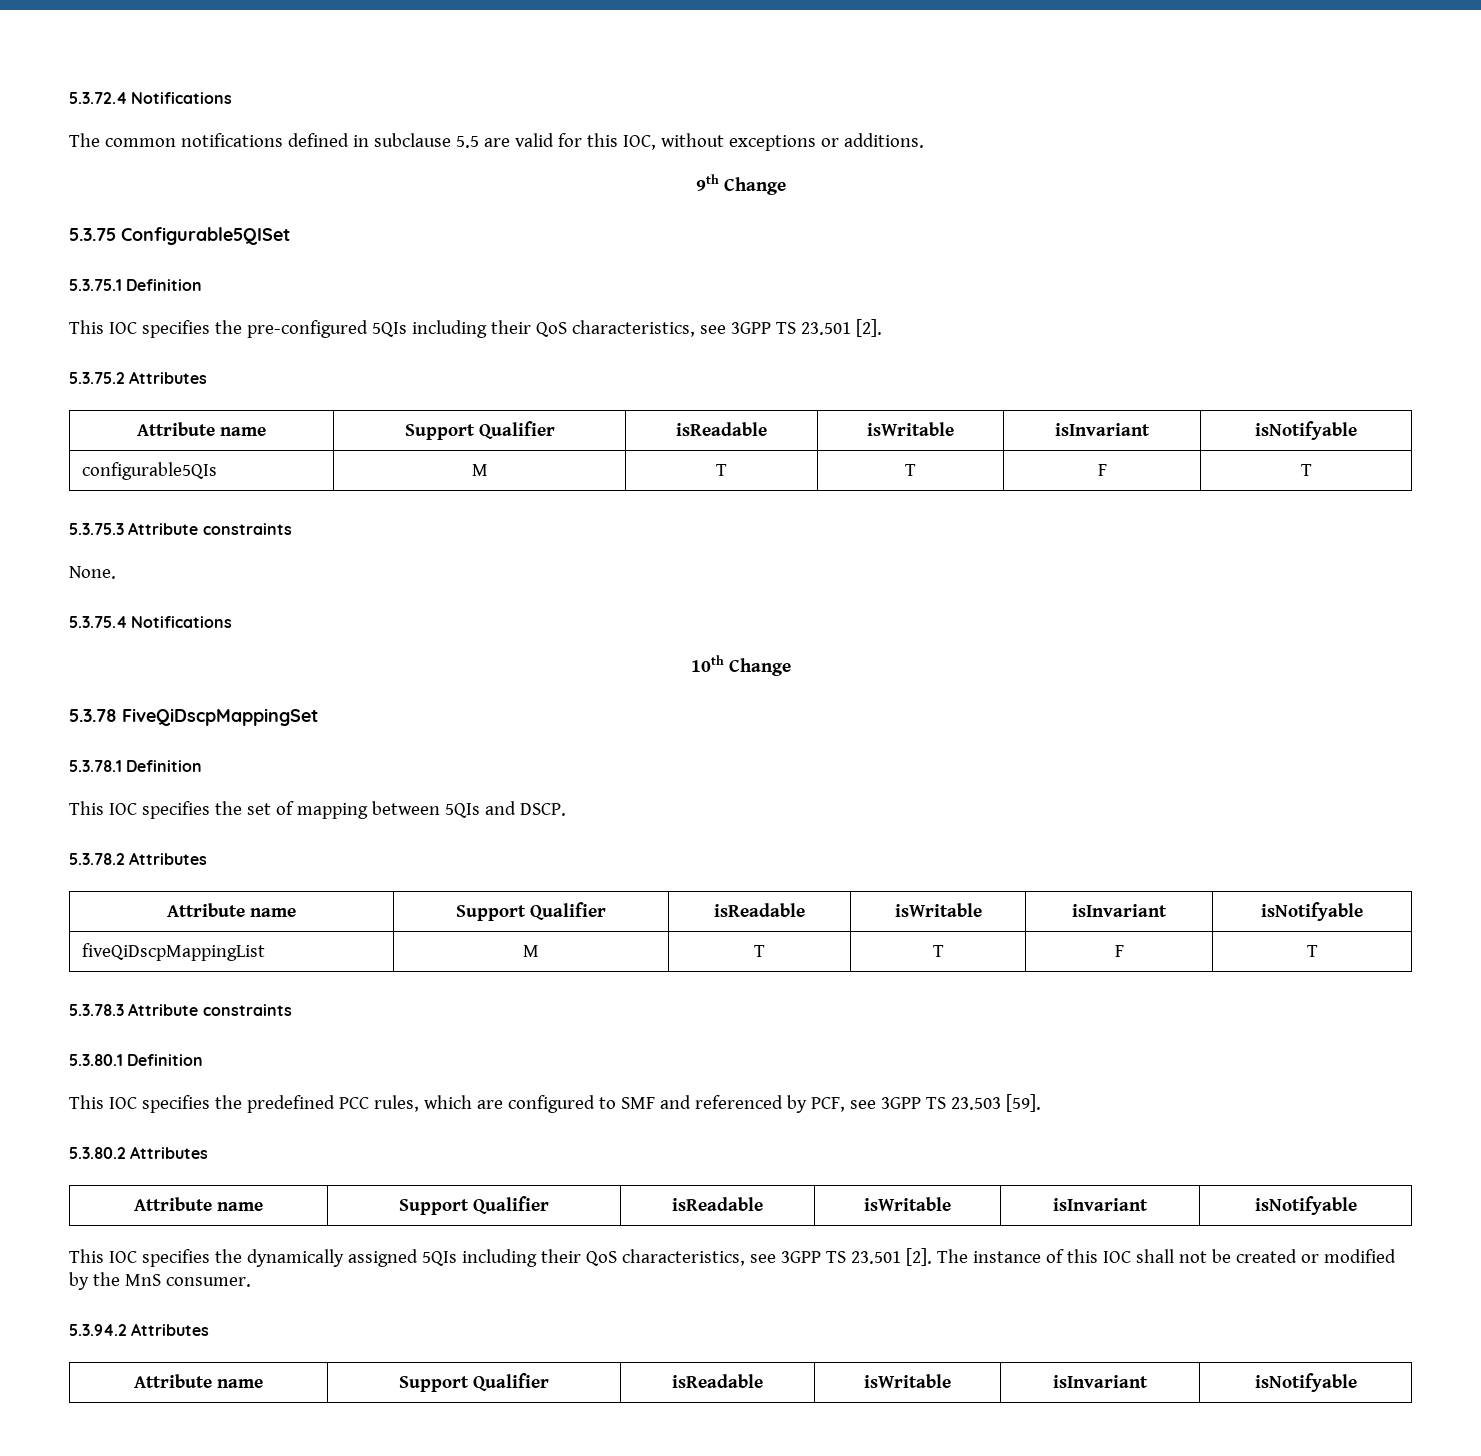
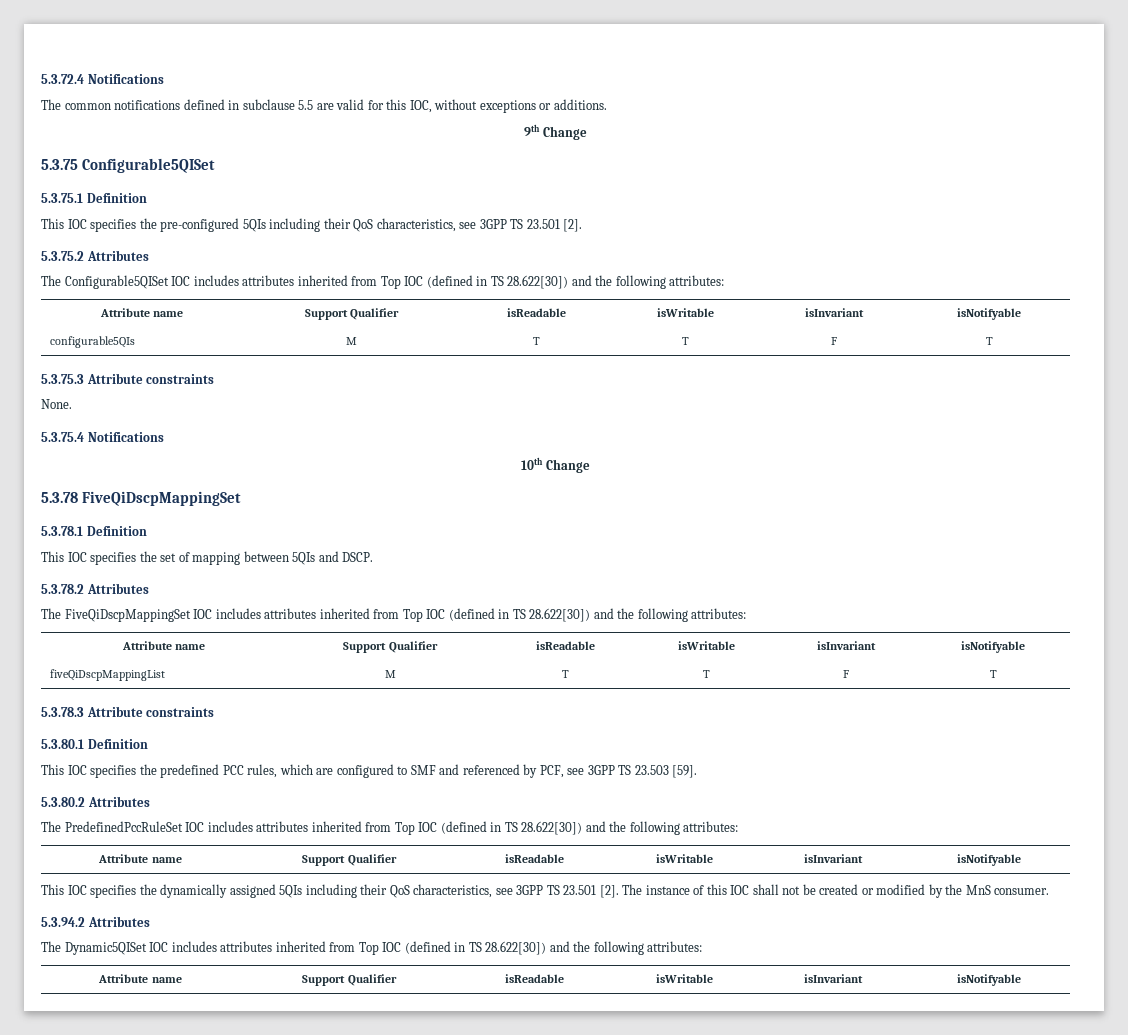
+ The Configurable5QISet IOC includes attributes inherited from Top IOC (defined in TS 28.622[30]) and the following attributes:
+ The FiveQiDscpMappingSet IOC includes attributes inherited from Top IOC (defined in TS 28.622[30]) and the following attributes:
+ The PredefinedPccRuleSet IOC includes attributes inherited from Top IOC (defined in TS 28.622[30]) and the following attributes:
+ The Dynamic5QISet IOC includes attributes inherited from Top IOC (defined in TS 28.622[30]) and the following attributes:

